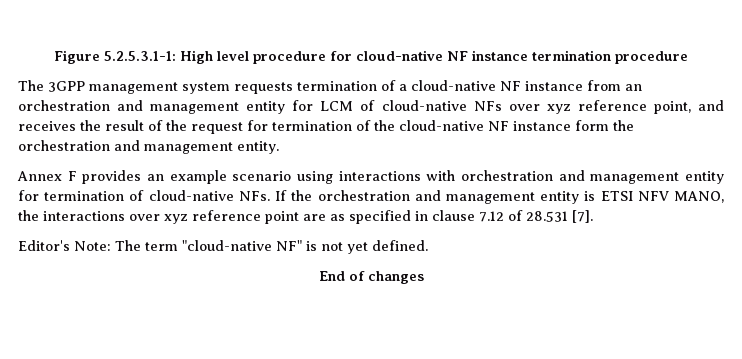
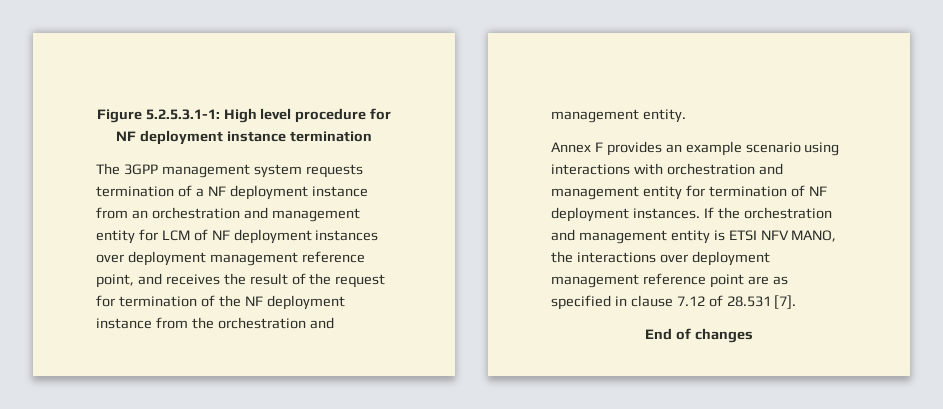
- Figure 5.2.5.3.1-1: High level procedure for cloud-native NF instance termination procedure
+ Figure 5.2.5.3.1-1: High level procedure for NF deployment instance termination
- The 3GPP management system requests termination of a cloud-native NF instance from an orchestration and management entity for LCM of cloud-native NFs over xyz reference point, and receives the result of the request for termination of the cloud-native NF instance form the orchestration and management entity.
+ The 3GPP management system requests termination of a NF deployment instance from an orchestration and management entity for LCM of NF deployment instances over deployment management reference point, and receives the result of the request for termination of the NF deployment instance from the orchestration and management entity.
- Annex F provides an example scenario using interactions with orchestration and management entity for termination of cloud-native NFs. If the orchestration and management entity is ETSI NFV MANO, the interactions over xyz reference point are as specified in clause 7.12 of 28.531 [7].
+ Annex F provides an example scenario using interactions with orchestration and management entity for termination of NF deployment instances. If the orchestration and management entity is ETSI NFV MANO, the interactions over deployment management reference point are as specified in clause 7.12 of 28.531 [7].
- Editor's Note: The term "cloud-native NF" is not yet defined.

